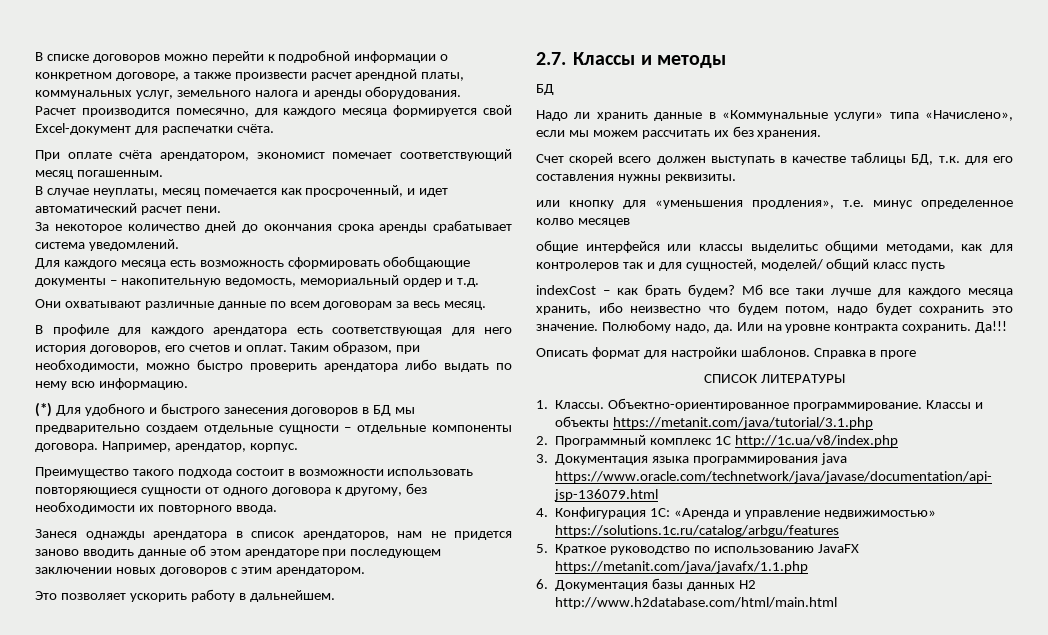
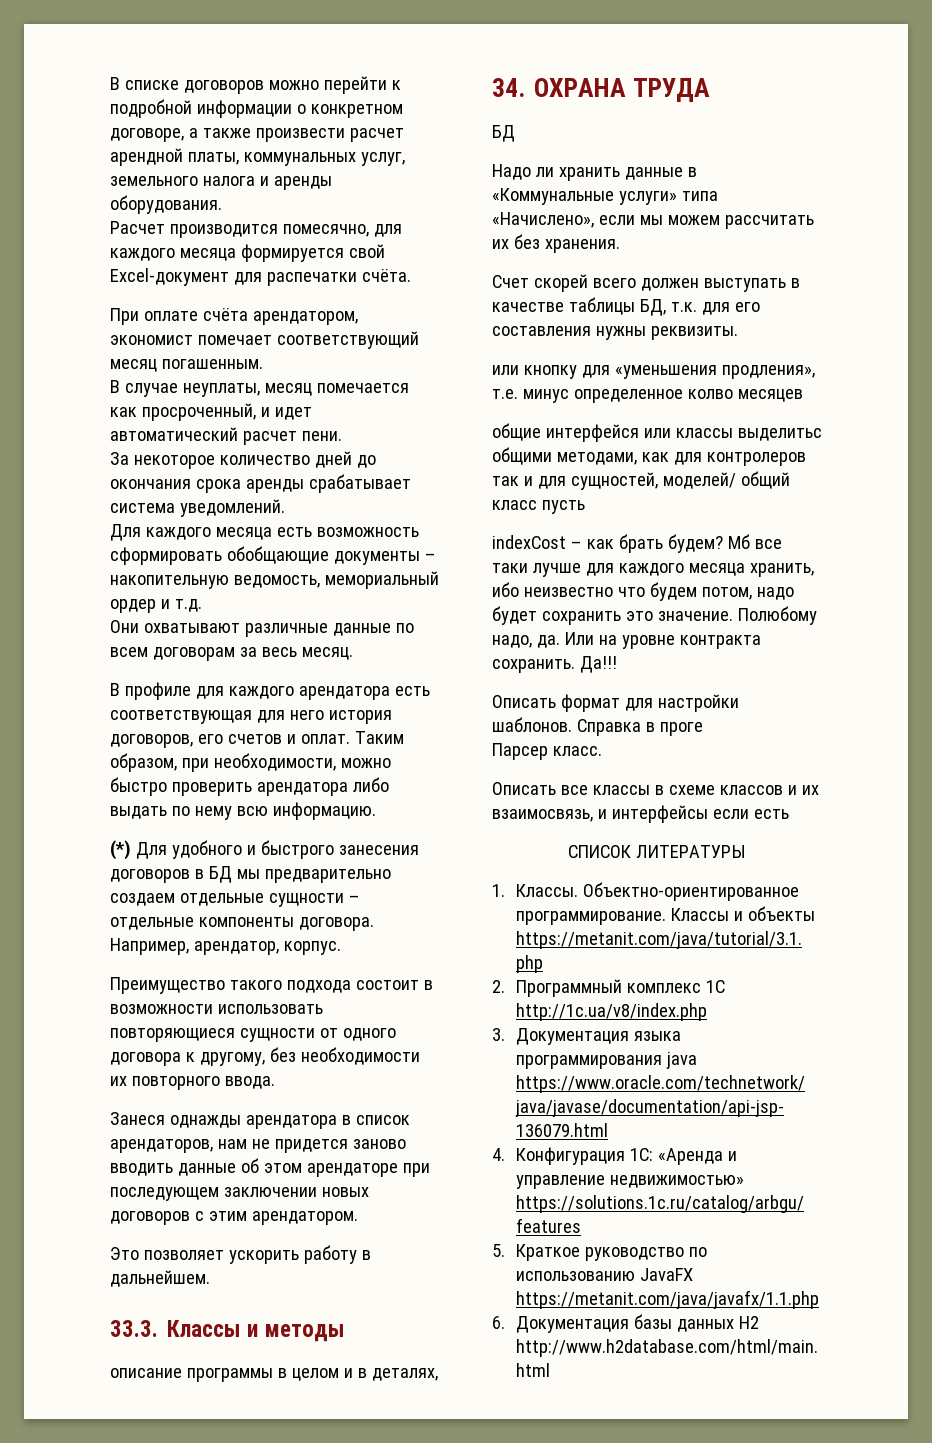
- 2.7. Классы и методы
+ 33.3. Классы и методы
+ описание программы в целом и в деталях,
+ 34. ОХРАНА ТРУДА
+ Парсер класс.
+ Описать все классы в схеме классов и их взаимосвязь, и интерфейсы если есть

